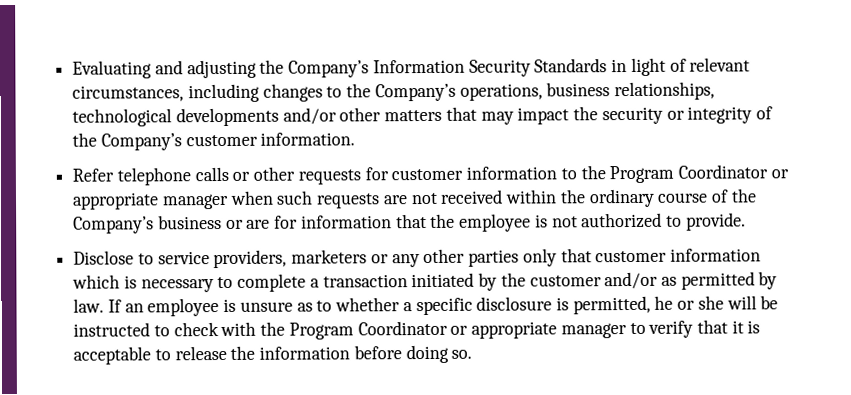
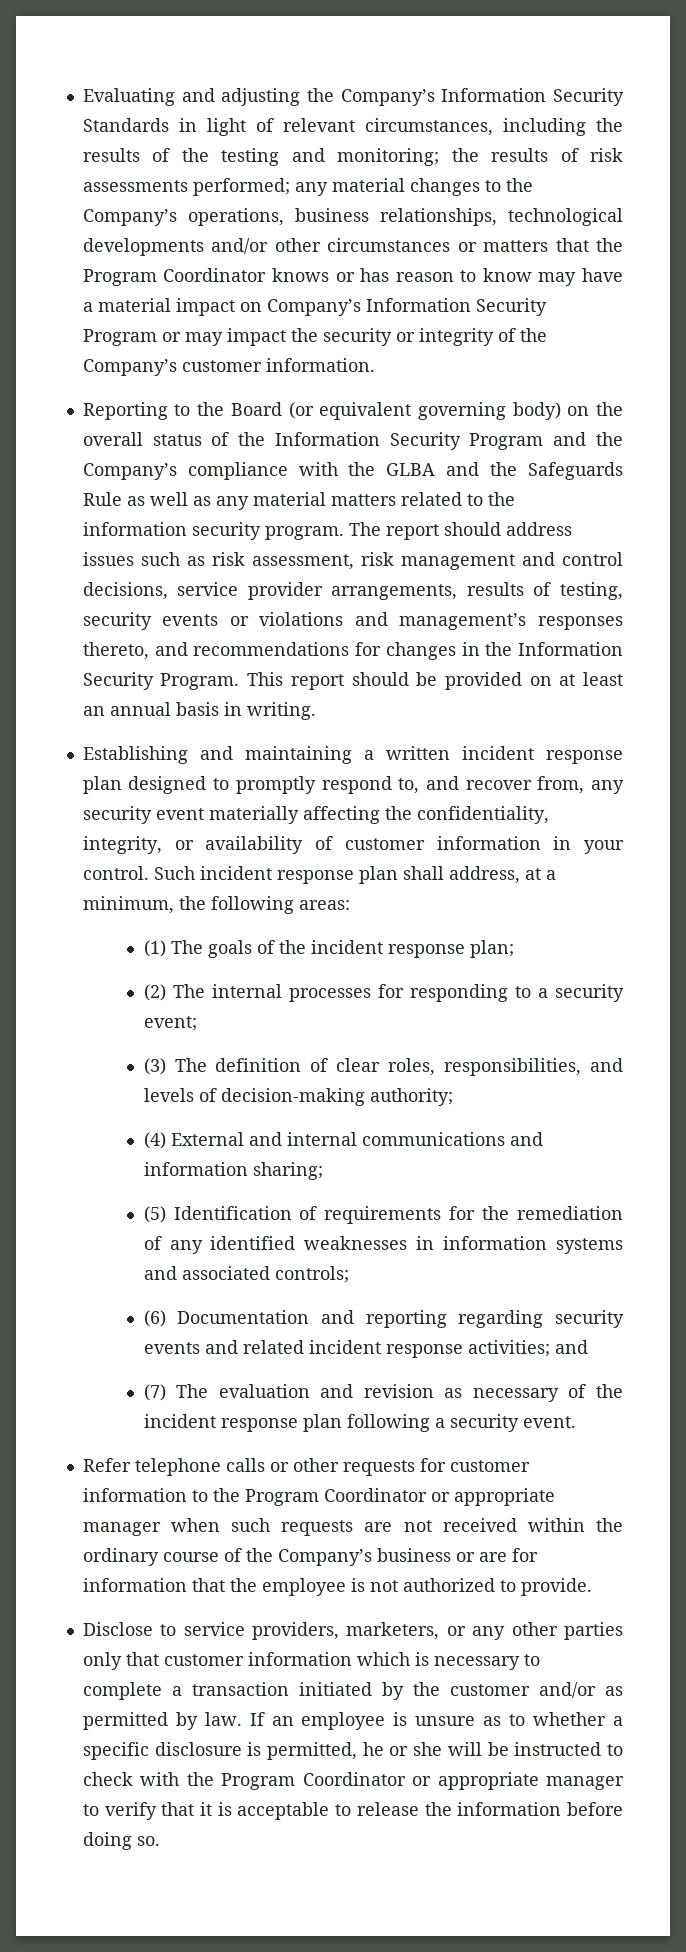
- Evaluating and adjusting the Company’s Information Security Standards in light of relevant circumstances, including changes to the Company’s operations, business relationships, technological developments and/or other matters that may impact the security or integrity of the Company’s customer information.
+ Evaluating and adjusting the Company’s Information Security Standards in light of relevant circumstances, including the results of the testing and monitoring; the results of risk assessments performed; any material changes to the Company’s operations, business relationships, technological developments and/or other circumstances or matters that the Program Coordinator knows or has reason to know may have a material impact on Company’s Information Security Program or may impact the security or integrity of the Company’s customer information.
+ Reporting to the Board (or equivalent governing body) on the overall status of the Information Security Program and the Company’s compliance with the GLBA and the Safeguards Rule as well as any material matters related to the information security program. The report should address issues such as risk assessment, risk management and control decisions, service provider arrangements, results of testing, security events or violations and management’s responses thereto, and recommendations for changes in the Information Security Program. This report should be provided on at least an annual basis in writing.
+ Establishing and maintaining a written incident response plan designed to promptly respond to, and recover from, any security event materially affecting the confidentiality, integrity, or availability of customer information in your control. Such incident response plan shall address, at a minimum, the following areas:
+ (1) The goals of the incident response plan;
+ (2) The internal processes for responding to a security event;
+ (3) The definition of clear roles, responsibilities, and levels of decision-making authority;
+ (4) External and internal communications and information sharing;
+ (5) Identification of requirements for the remediation of any identified weaknesses in information systems and associated controls;
+ (6) Documentation and reporting regarding security events and related incident response activities; and
+ (7) The evaluation and revision as necessary of the incident response plan following a security event.
- Disclose to service providers, marketers or any other parties only that customer information which is necessary to complete a transaction initiated by the customer and/or as permitted by law.
+ Disclose to service providers, marketers, or any other parties only that customer information which is necessary to complete a transaction initiated by the customer and/or as permitted by law.

